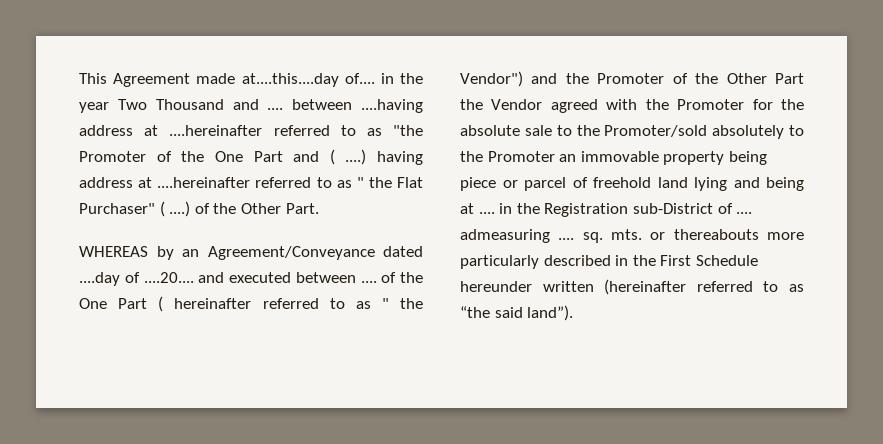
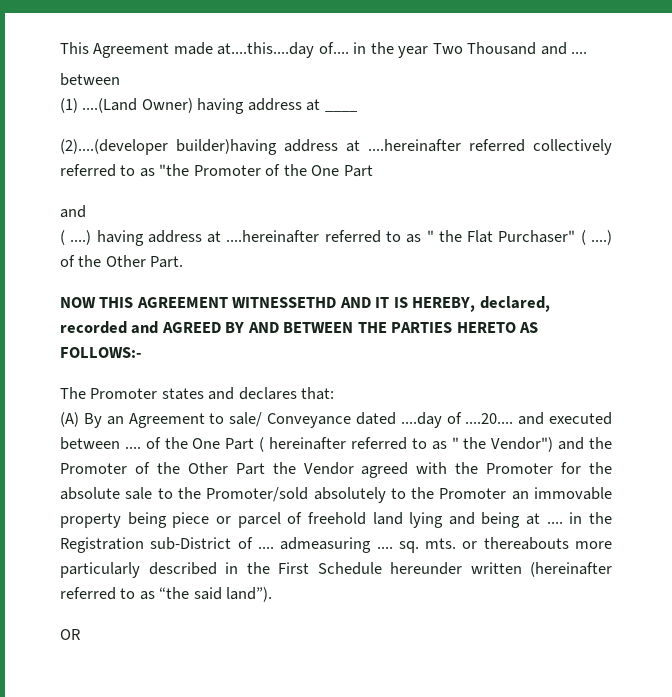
- This Agreement made at....this....day of.... in the year Two Thousand and .... between ....having address at ....hereinafter referred to as "the Promoter of the One Part and ( ....) having address at ....hereinafter referred to as " the Flat Purchaser" ( ....) of the Other Part.
+ This Agreement made at....this....day of.... in the year Two Thousand and ....
+ between
+ (1) ....(Land Owner) having address at ____
+ (2)....(developer builder)having address at ....hereinafter referred collectively referred to as "the Promoter of the One Part
+ and
+ ( ....) having address at ....hereinafter referred to as " the Flat Purchaser" ( ....) of the Other Part.
- WHEREAS by an Agreement/Conveyance dated ....day of ....20.... and executed between .... of the One Part ( hereinafter referred to as " the Vendor") and the Promoter of the Other Part the Vendor agreed with the Promoter for the absolute sale to the Promoter/sold absolutely to the Promoter an immovable property being piece or parcel of freehold land lying and being at .... in the Registration sub-District of .... admeasuring .... sq. mts. or thereabouts more particularly described in the First Schedule hereunder written (hereinafter referred to as “the said land”).
+ NOW THIS AGREEMENT WITNESSETHD AND IT IS HEREBY, declared, recorded and AGREED BY AND BETWEEN THE PARTIES HERETO AS FOLLOWS:-
+ The Promoter states and declares that:
+ (A) By an Agreement to sale/ Conveyance dated ....day of ....20.... and executed between .... of the One Part ( hereinafter referred to as " the Vendor") and the Promoter of the Other Part the Vendor agreed with the Promoter for the absolute sale to the Promoter/sold absolutely to the Promoter an immovable property being piece or parcel of freehold land lying and being at .... in the Registration sub-District of .... admeasuring .... sq. mts. or thereabouts more particularly described in the First Schedule hereunder written (hereinafter referred to as “the said land”).
+ OR

